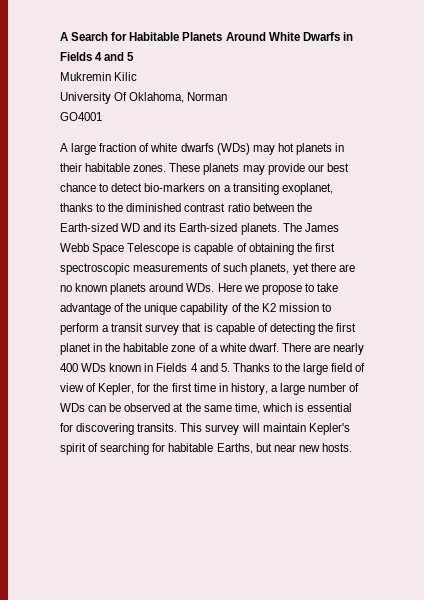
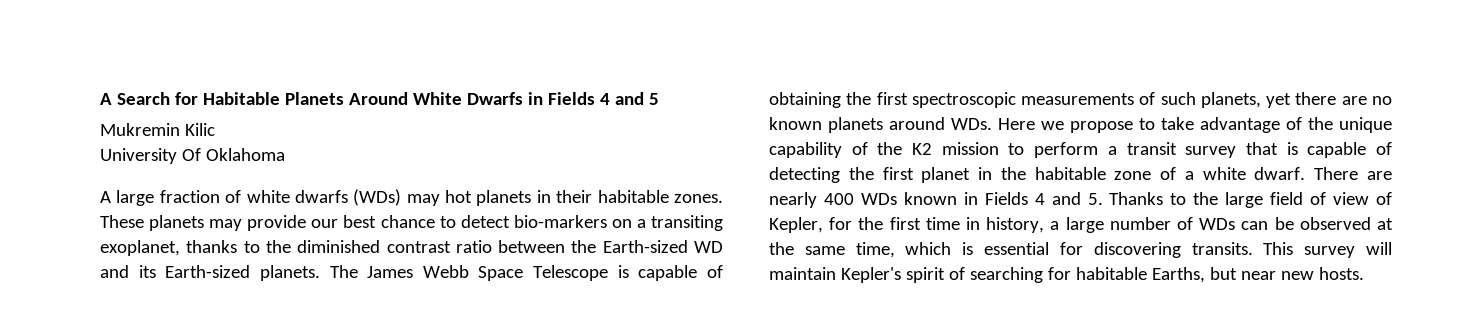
- University Of Oklahoma, Norman
- GO4001
+ University Of Oklahoma

